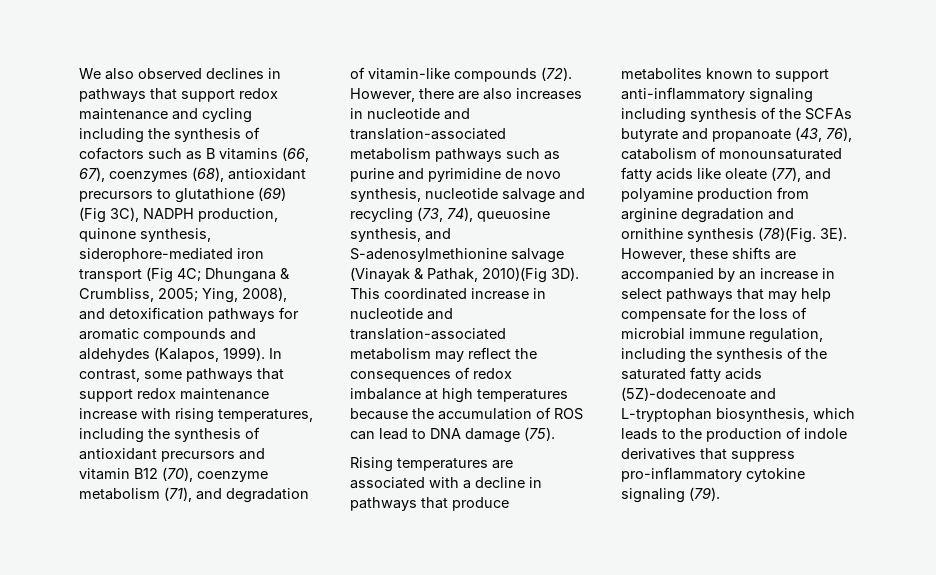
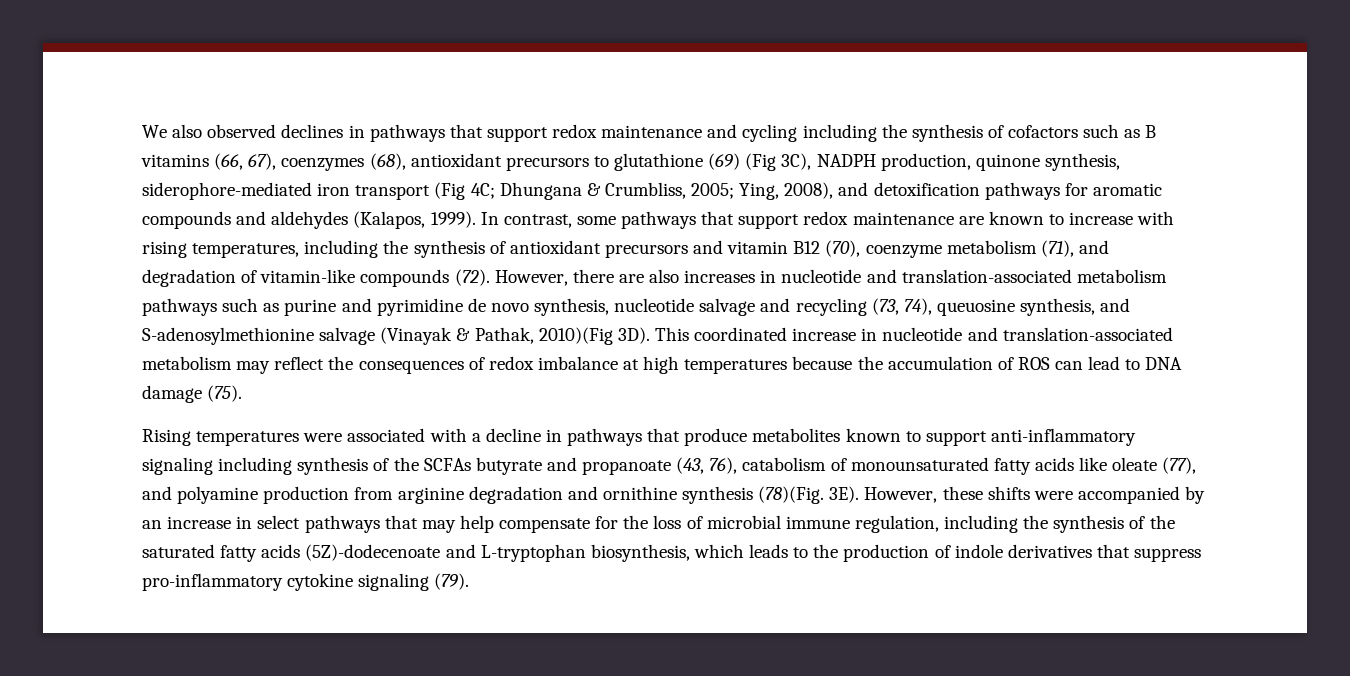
- In contrast, some pathways that support redox maintenance increase with rising temperatures, including the synthesis of antioxidant precursors and vitamin B12 (70), coenzyme metabolism (71), and degradation of vitamin-like compounds (72).
+ In contrast, some pathways that support redox maintenance are known to increase with rising temperatures, including the synthesis of antioxidant precursors and vitamin B12 (70), coenzyme metabolism (71), and degradation of vitamin-like compounds (72).
- Rising temperatures are associated with a decline in pathways that produce metabolites known to support anti-inflammatory signaling including synthesis of the SCFAs butyrate and propanoate (43, 76), catabolism of monounsaturated fatty acids like oleate (77), and polyamine production from arginine degradation and ornithine synthesis (78)(Fig.
+ Rising temperatures were associated with a decline in pathways that produce metabolites known to support anti-inflammatory signaling including synthesis of the SCFAs butyrate and propanoate (43, 76), catabolism of monounsaturated fatty acids like oleate (77), and polyamine production from arginine degradation and ornithine synthesis (78)(Fig.
- However, these shifts are accompanied by an increase in select pathways that may help compensate for the loss of microbial immune regulation, including the synthesis of the saturated fatty acids (5Z)-dodecenoate and L-tryptophan biosynthesis, which leads to the production of indole derivatives that suppress pro-inflammatory cytokine signaling (79).
+ However, these shifts were accompanied by an increase in select pathways that may help compensate for the loss of microbial immune regulation, including the synthesis of the saturated fatty acids (5Z)-dodecenoate and L-tryptophan biosynthesis, which leads to the production of indole derivatives that suppress pro-inflammatory cytokine signaling (79).

